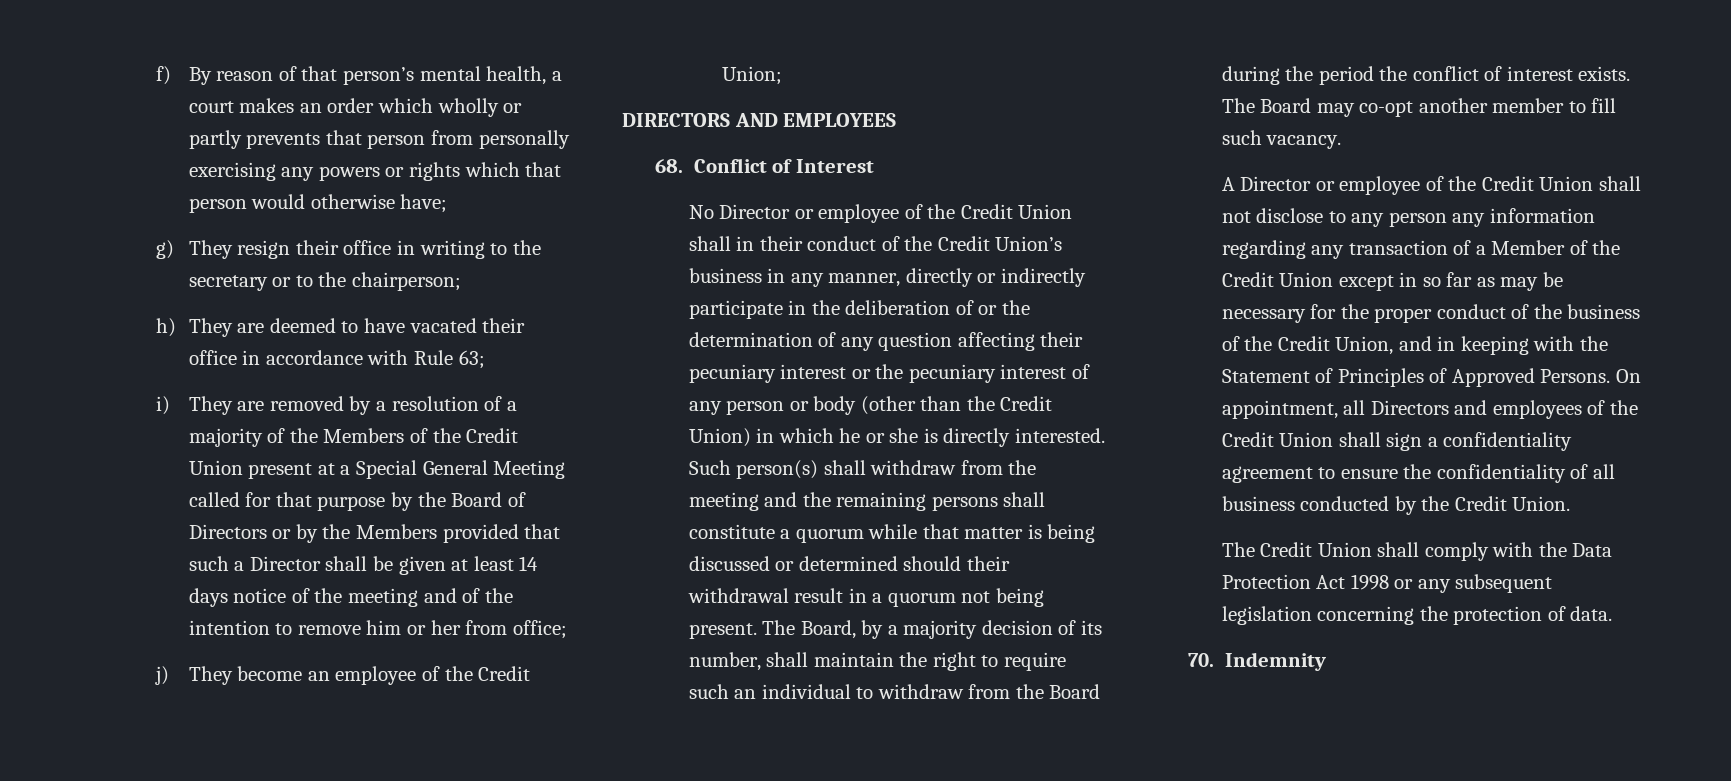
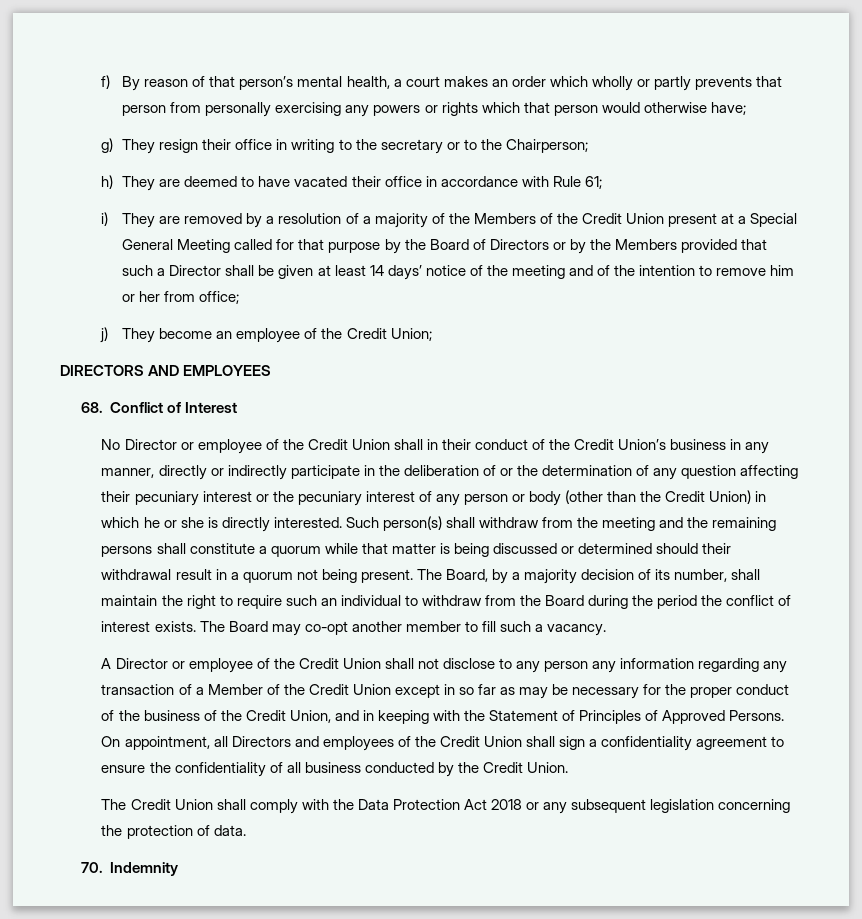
- g) They resign their office in writing to the secretary or to the chairperson;
+ g) They resign their office in writing to the secretary or to the Chairperson;
- h) They are deemed to have vacated their office in accordance with Rule 63;
+ h) They are deemed to have vacated their office in accordance with Rule 61;
- i) They are removed by a resolution of a majority of the Members of the Credit Union present at a Special General Meeting called for that purpose by the Board of Directors or by the Members provided that such a Director shall be given at least 14 days notice of the meeting and of the intention to remove him or her from office;
+ i) They are removed by a resolution of a majority of the Members of the Credit Union present at a Special General Meeting called for that purpose by the Board of Directors or by the Members provided that such a Director shall be given at least 14 days’ notice of the meeting and of the intention to remove him or her from office;
- The Board may co-opt another member to fill such vacancy.
+ The Board may co-opt another member to fill such a vacancy.
- The Credit Union shall comply with the Data Protection Act 1998 or any subsequent legislation concerning the protection of data.
+ The Credit Union shall comply with the Data Protection Act 2018 or any subsequent legislation concerning the protection of data.

